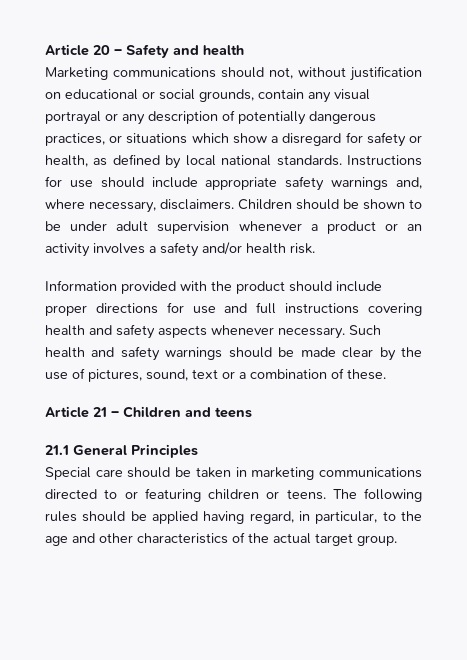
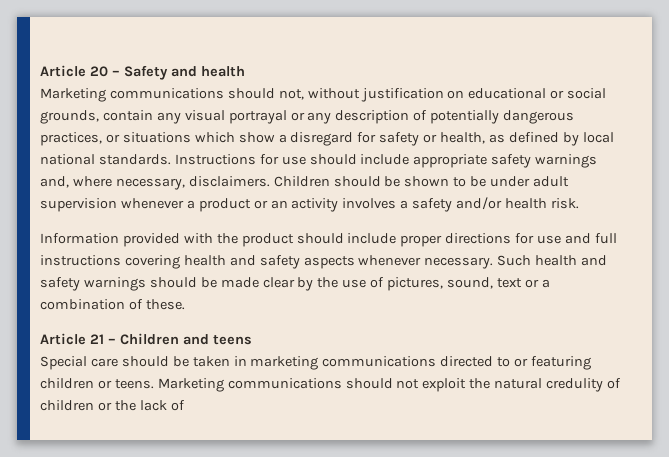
- 21.1 General Principles
- The following rules should be applied having regard, in particular, to the age and other characteristics of the actual target group.
+ Marketing communications should not exploit the natural credulity of children or the lack of

